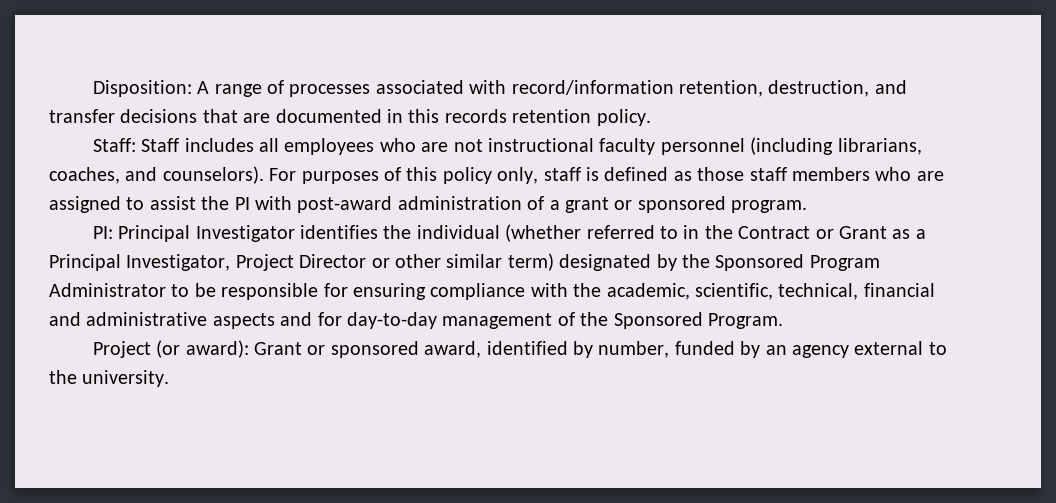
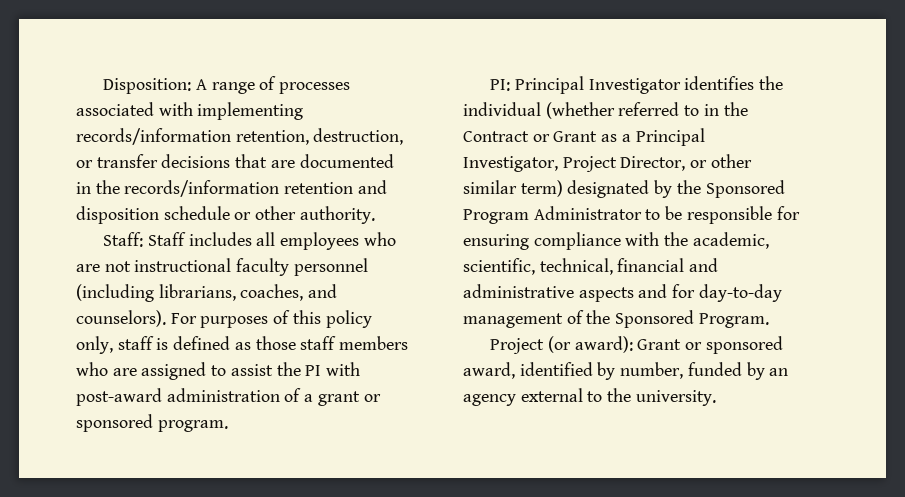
- Disposition: A range of processes associated with record/information retention, destruction, and transfer decisions that are documented in this records retention policy.
+ Disposition: A range of processes associated with implementing records/information retention, destruction, or transfer decisions that are documented in the records/information retention and disposition schedule or other authority.
- PI: Principal Investigator identifies the individual (whether referred to in the Contract or Grant as a Principal Investigator, Project Director or other similar term) designated by the Sponsored Program Administrator to be responsible for ensuring compliance with the academic, scientific, technical, financial and administrative aspects and for day-to-day management of the Sponsored Program.
+ PI: Principal Investigator identifies the individual (whether referred to in the Contract or Grant as a Principal Investigator, Project Director, or other similar term) designated by the Sponsored Program Administrator to be responsible for ensuring compliance with the academic, scientific, technical, financial and administrative aspects and for day-to-day management of the Sponsored Program.

